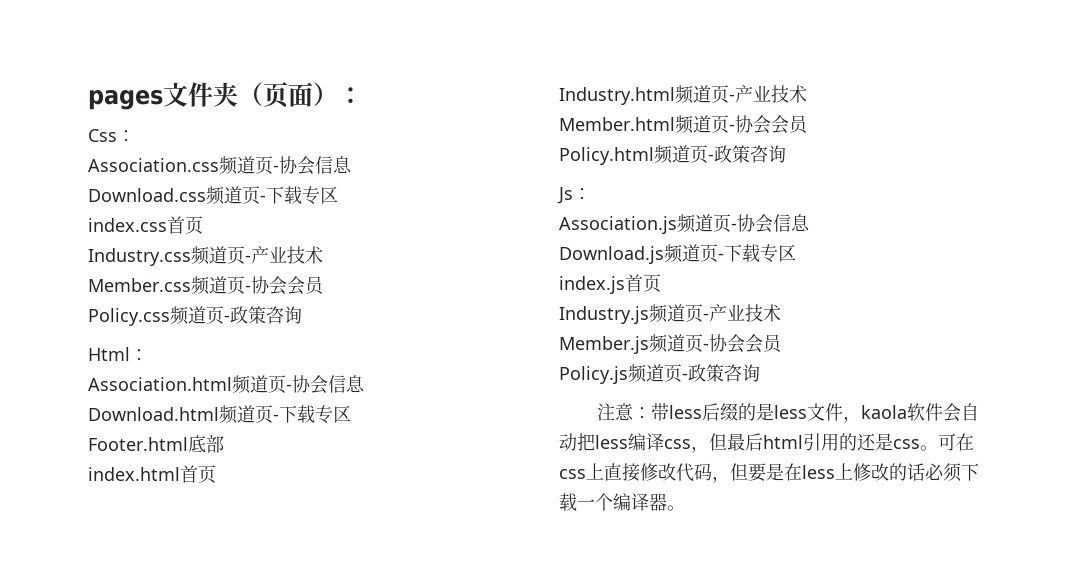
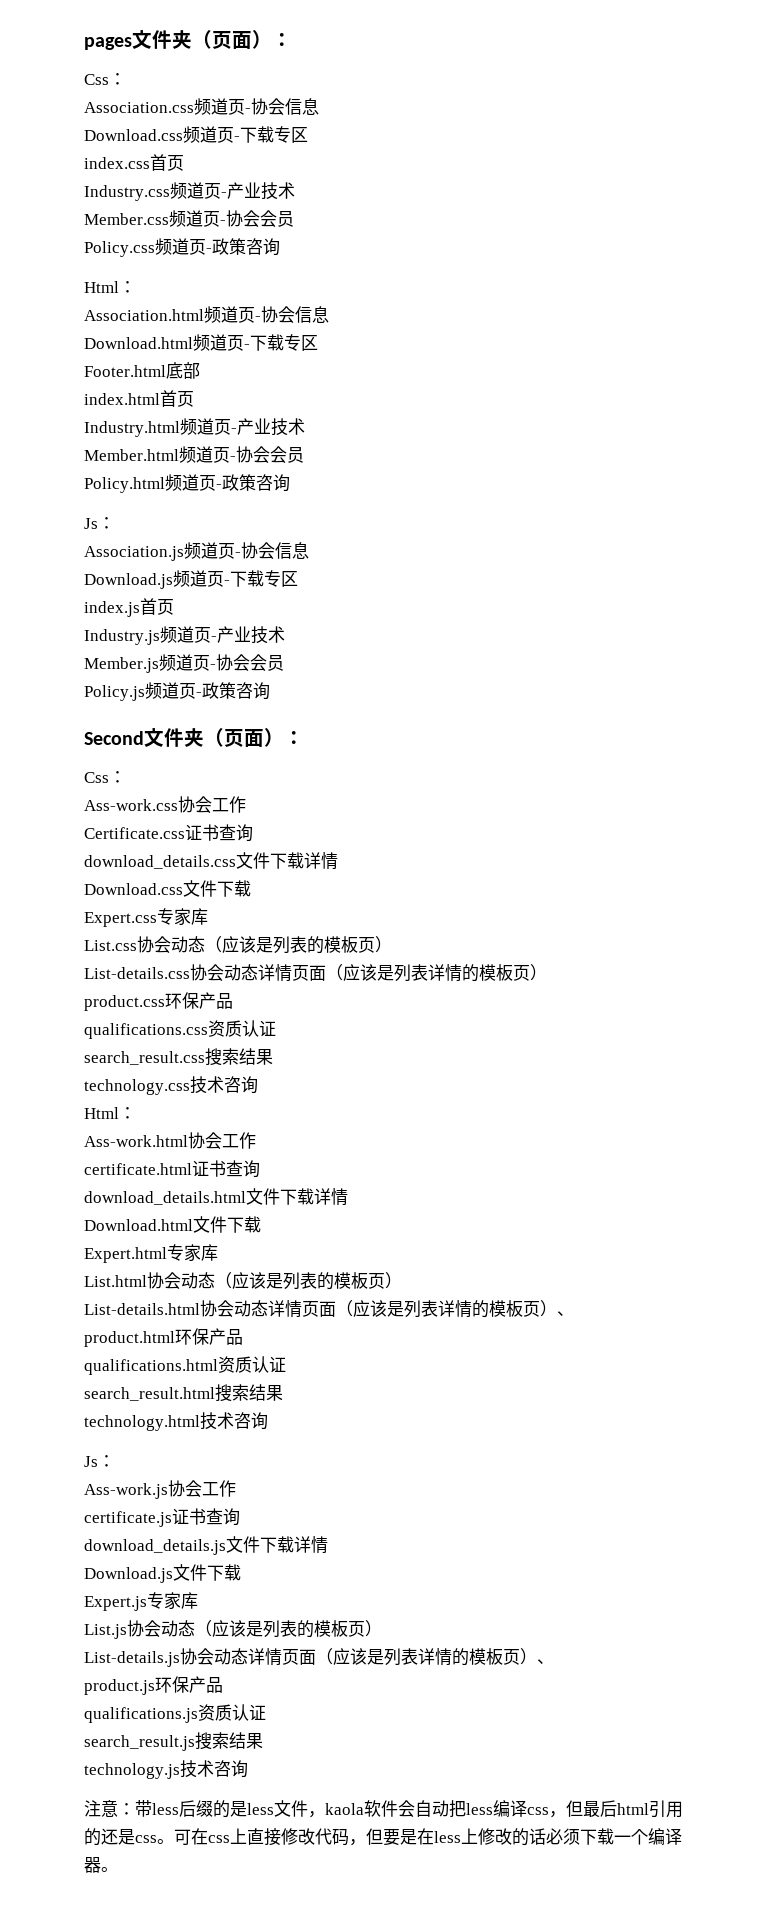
+ Second文件夹（页面）：
+ Css：
+ Ass-work.css协会工作
+ Certificate.css证书查询
+ download_details.css文件下载详情
+ Download.css文件下载
+ Expert.css专家库
+ List.css协会动态（应该是列表的模板页）
+ List-details.css协会动态详情页面（应该是列表详情的模板页）
+ product.css环保产品
+ qualifications.css资质认证
+ search_result.css搜索结果
+ technology.css技术咨询
+ Html：
+ Ass-work.html协会工作
+ certificate.html证书查询
+ download_details.html文件下载详情
+ Download.html文件下载
+ Expert.html专家库
+ List.html协会动态（应该是列表的模板页）
+ List-details.html协会动态详情页面（应该是列表详情的模板页）、
+ product.html环保产品
+ qualifications.html资质认证
+ search_result.html搜索结果
+ technology.html技术咨询
+ Js：
+ Ass-work.js协会工作
+ certificate.js证书查询
+ download_details.js文件下载详情
+ Download.js文件下载
+ Expert.js专家库
+ List.js协会动态（应该是列表的模板页）
+ List-details.js协会动态详情页面（应该是列表详情的模板页）、
+ product.js环保产品
+ qualifications.js资质认证
+ search_result.js搜索结果
+ technology.js技术咨询

